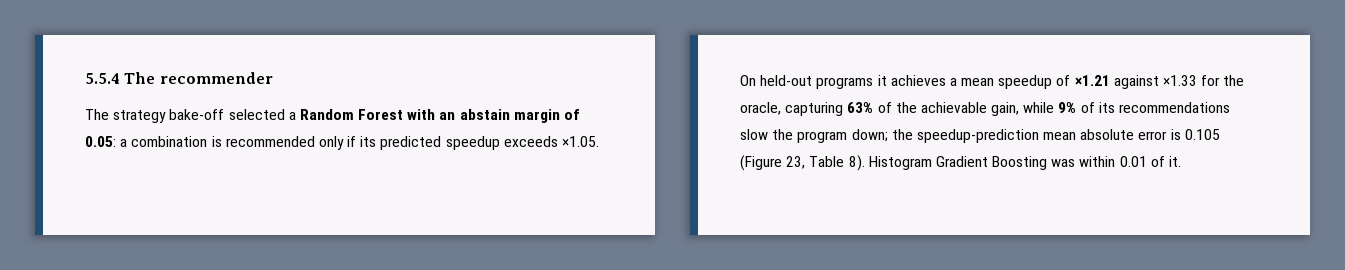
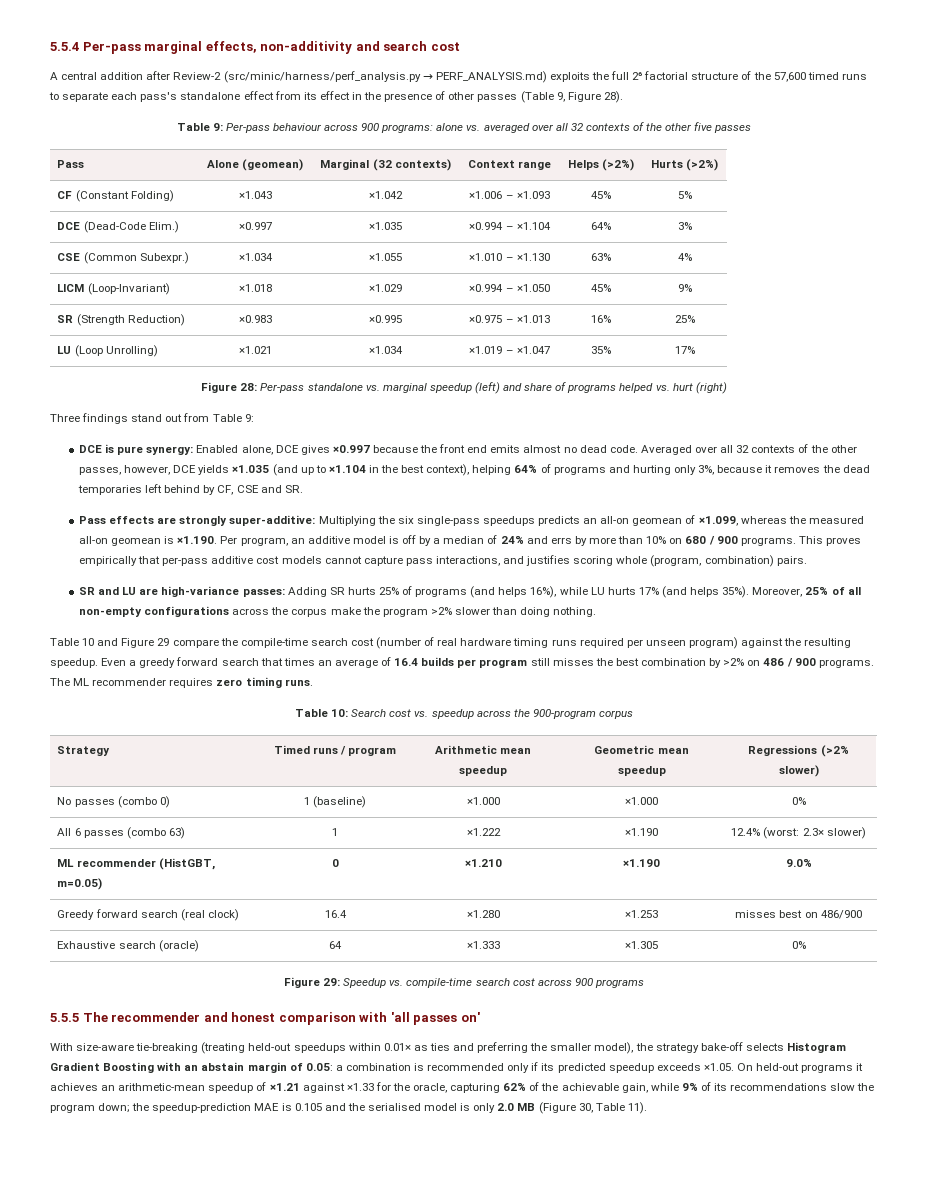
- 5.5.4 The recommender
- The strategy bake-off selected a Random Forest with an abstain margin of 0.05: a combination is recommended only if its predicted speedup exceeds ×1.05. On held-out programs it achieves a mean speedup of ×1.21 against ×1.33 for the oracle, capturing 63% of the achievable gain, while 9% of its recommendations slow the program down; the speedup-prediction mean absolute error is 0.105 (Figure 23, Table 8). Histogram Gradient Boosting was within 0.01 of it.
+ 5.5.4 Per-pass marginal effects, non-additivity and search cost
+ A central addition after Review-2 (src/minic/harness/perf_analysis.py → PERF_ANALYSIS.md) exploits the full 2⁶ factorial structure of the 57,600 timed runs to separate each pass's standalone effect from its effect in the presence of other passes (Table 9, Figure 28).
+ Table 9: Per-pass behaviour across 900 programs: alone vs. averaged over all 32 contexts of the other five passes
+ Pass | Alone (geomean) | Marginal (32 contexts) | Context range | Helps (>2%) | Hurts (>2%)
+ CF (Constant Folding) | ×1.043 | ×1.042 | ×1.006 – ×1.093 | 45% | 5%
+ DCE (Dead-Code Elim.) | ×0.997 | ×1.035 | ×0.994 – ×1.104 | 64% | 3%
+ CSE (Common Subexpr.) | ×1.034 | ×1.055 | ×1.010 – ×1.130 | 63% | 4%
+ LICM (Loop-Invariant) | ×1.018 | ×1.029 | ×0.994 – ×1.050 | 45% | 9%
+ SR (Strength Reduction) | ×0.983 | ×0.995 | ×0.975 – ×1.013 | 16% | 25%
+ LU (Loop Unrolling) | ×1.021 | ×1.034 | ×1.019 – ×1.047 | 35% | 17%
+ Figure 28: Per-pass standalone vs. marginal speedup (left) and share of programs helped vs. hurt (right)
+ Three findings stand out from Table 9:
+ DCE is pure synergy: Enabled alone, DCE gives ×0.997 because the front end emits almost no dead code. Averaged over all 32 contexts of the other passes, however, DCE yields ×1.035 (and up to ×1.104 in the best context), helping 64% of programs and hurting only 3%, because it removes the dead temporaries left behind by CF, CSE and SR.
+ Pass effects are strongly super-additive: Multiplying the six single-pass speedups predicts an all-on geomean of ×1.099, whereas the measured all-on geomean is ×1.190. Per program, an additive model is off by a median of 24% and errs by more than 10% on 680 / 900 programs. This proves empirically that per-pass additive cost models cannot capture pass interactions, and justifies scoring whole (program, combination) pairs.
+ SR and LU are high-variance passes: Adding SR hurts 25% of programs (and helps 16%), while LU hurts 17% (and helps 35%). Moreover, 25% of all non-empty configurations across the corpus make the program >2% slower than doing nothing.
+ Table 10 and Figure 29 compare the compile-time search cost (number of real hardware timing runs required per unseen program) against the resulting speedup. Even a greedy forward search that times an average of 16.4 builds per program still misses the best combination by >2% on 486 / 900 programs. The ML recommender requires zero timing runs.
+ Table 10: Search cost vs. speedup across the 900-program corpus
+ Strategy | Timed runs / program | Arithmetic mean speedup | Geometric mean speedup | Regressions (>2% slower)
+ No passes (combo 0) | 1 (baseline) | ×1.000 | ×1.000 | 0%
+ All 6 passes (combo 63) | 1 | ×1.222 | ×1.190 | 12.4% (worst: 2.3× slower)
+ ML recommender (HistGBT, m=0.05) | 0 | ×1.210 | ×1.190 | 9.0%
+ Greedy forward search (real clock) | 16.4 | ×1.280 | ×1.253 | misses best on 486/900
+ Exhaustive search (oracle) | 64 | ×1.333 | ×1.305 | 0%
+ Figure 29: Speedup vs. compile-time search cost across 900 programs
+ 5.5.5 The recommender and honest comparison with 'all passes on'
+ With size-aware tie-breaking (treating held-out speedups within 0.01× as ties and preferring the smaller model), the strategy bake-off selects Histogram Gradient Boosting with an abstain margin of 0.05: a combination is recommended only if its predicted speedup exceeds ×1.05. On held-out programs it achieves an arithmetic-mean speedup of ×1.21 against ×1.33 for the oracle, capturing 62% of the achievable gain, while 9% of its recommendations slow the program down; the speedup-prediction MAE is 0.105 and the serialised model is only 2.0 MB (Figure 30, Table 11).

